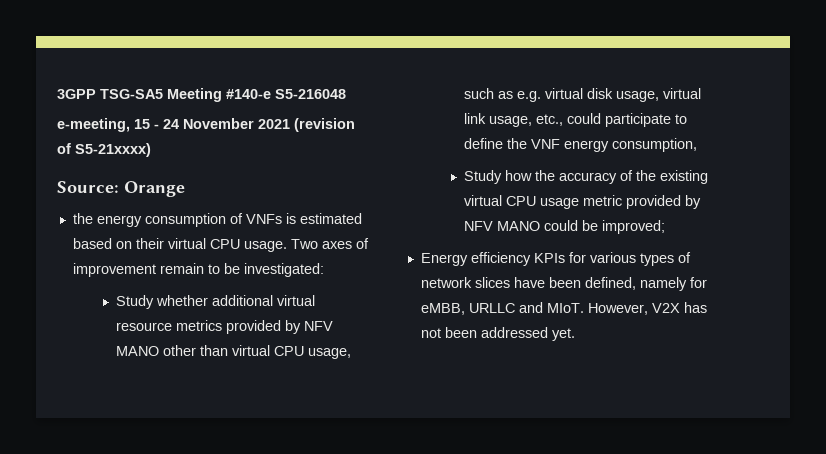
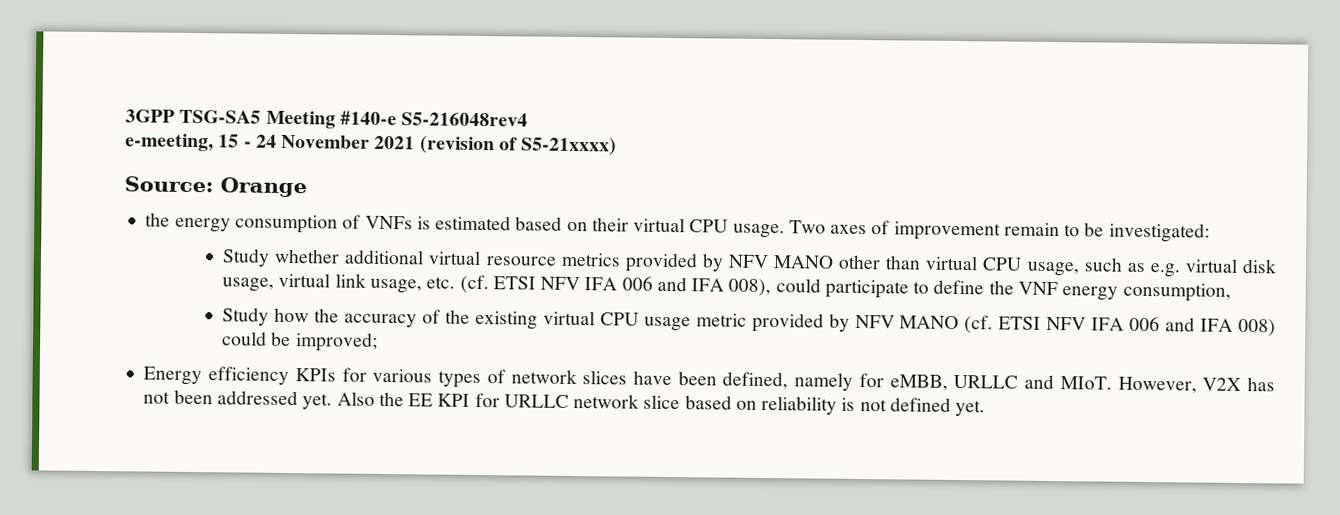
- 3GPP TSG-SA5 Meeting #140-e S5-216048
+ 3GPP TSG-SA5 Meeting #140-e S5-216048rev4
- Study whether additional virtual resource metrics provided by NFV MANO other than virtual CPU usage, such as e.g. virtual disk usage, virtual link usage, etc., could participate to define the VNF energy consumption,
+ Study whether additional virtual resource metrics provided by NFV MANO other than virtual CPU usage, such as e.g. virtual disk usage, virtual link usage, etc. (cf. ETSI NFV IFA 006 and IFA 008), could participate to define the VNF energy consumption,
- Study how the accuracy of the existing virtual CPU usage metric provided by NFV MANO could be improved;
+ Study how the accuracy of the existing virtual CPU usage metric provided by NFV MANO (cf. ETSI NFV IFA 006 and IFA 008) could be improved;
+ Also the EE KPI for URLLC network slice based on reliability is not defined yet.

